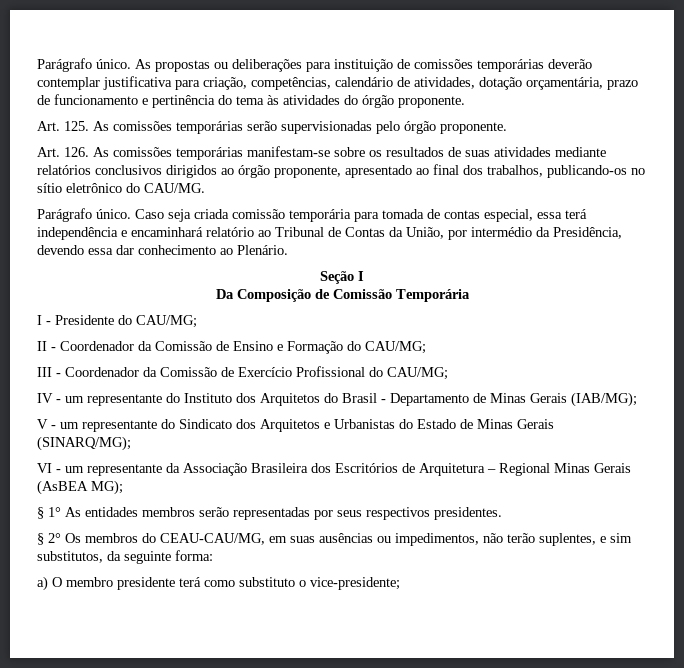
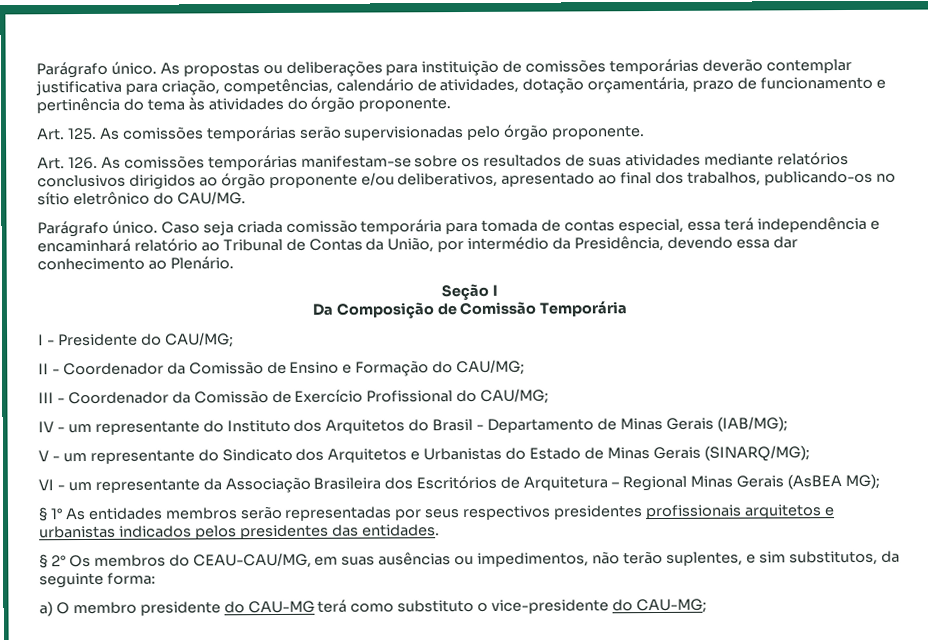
- Art. 126. As comissões temporárias manifestam-se sobre os resultados de suas atividades mediante relatórios conclusivos dirigidos ao órgão proponente, apresentado ao final dos trabalhos, publicando-os no sítio eletrônico do CAU/MG.
+ Art. 126. As comissões temporárias manifestam-se sobre os resultados de suas atividades mediante relatórios conclusivos dirigidos ao órgão proponente e/ou deliberativos, apresentado ao final dos trabalhos, publicando-os no sítio eletrônico do CAU/MG.
- § 1° As entidades membros serão representadas por seus respectivos presidentes.
+ § 1° As entidades membros serão representadas por seus respectivos presidentes profissionais arquitetos e urbanistas indicados pelos presidentes das entidades.
- a) O membro presidente terá como substituto o vice-presidente;
+ a) O membro presidente do CAU-MG terá como substituto o vice-presidente do CAU-MG;

